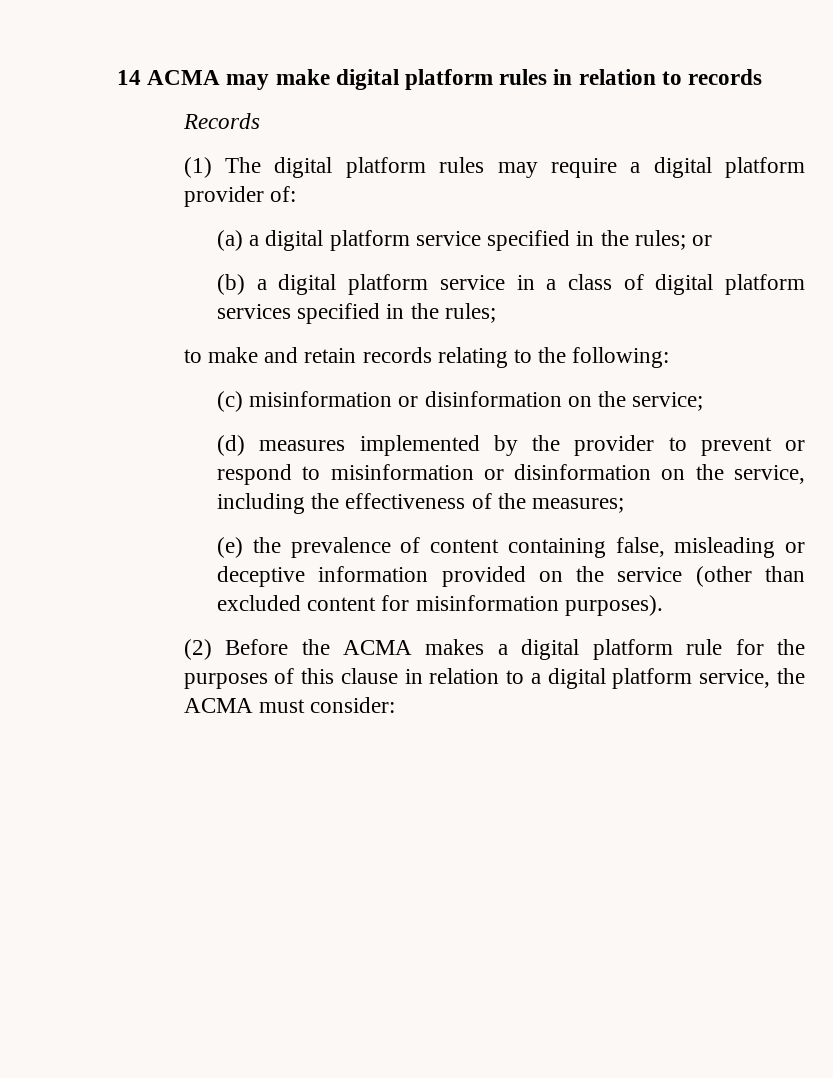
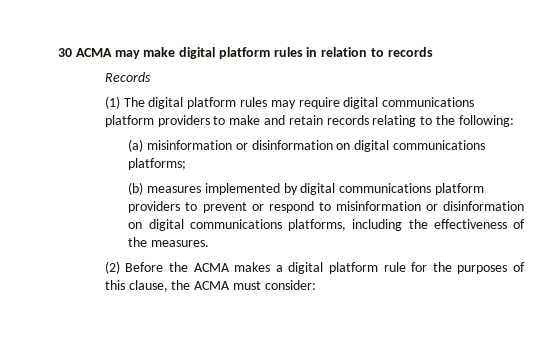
- 14 ACMA may make digital platform rules in relation to records
+ 30 ACMA may make digital platform rules in relation to records
- (1) The digital platform rules may require a digital platform provider of:
- (a) a digital platform service specified in the rules; or
- (b) a digital platform service in a class of digital platform services specified in the rules;
- to make and retain records relating to the following:
+ (1) The digital platform rules may require digital communications platform providers to make and retain records relating to the following:
- (c) misinformation or disinformation on the service;
- (d) measures implemented by the provider to prevent or respond to misinformation or disinformation on the service, including the effectiveness of the measures;
- (e) the prevalence of content containing false, misleading or deceptive information provided on the service (other than excluded content for misinformation purposes).
+ (a) misinformation or disinformation on digital communications platforms;
+ (b) measures implemented by digital communications platform providers to prevent or respond to misinformation or disinformation on digital communications platforms, including the effectiveness of the measures.
- (2) Before the ACMA makes a digital platform rule for the purposes of this clause in relation to a digital platform service, the ACMA must consider:
+ (2) Before the ACMA makes a digital platform rule for the purposes of this clause, the ACMA must consider:

